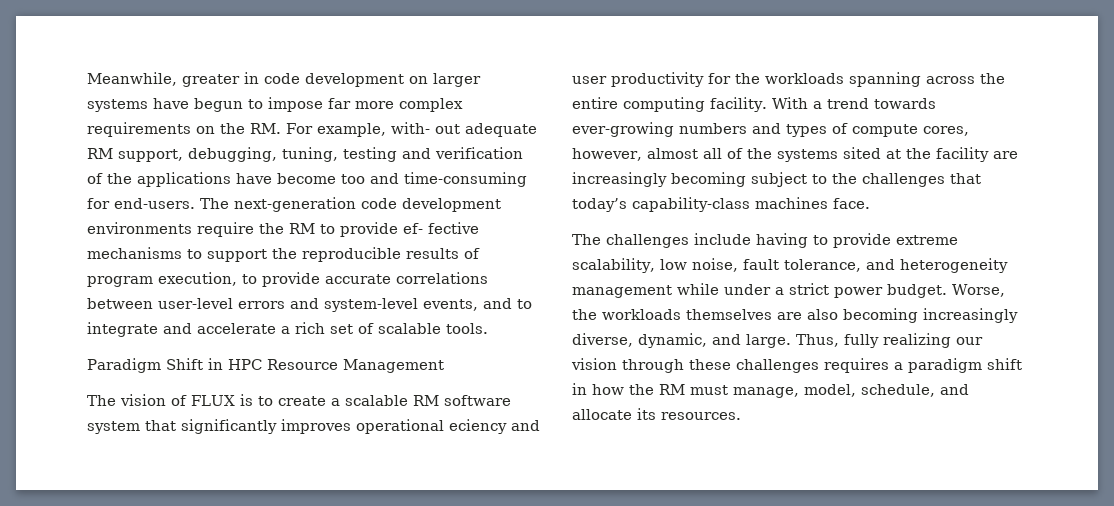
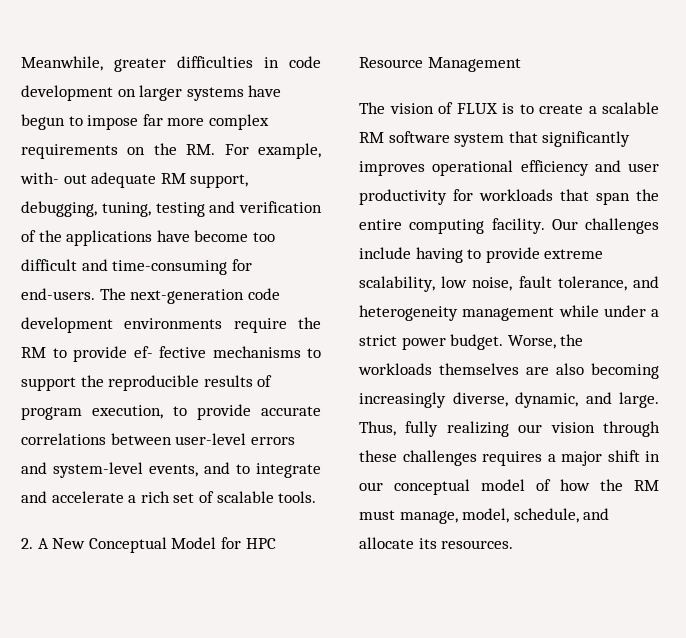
- Meanwhile, greater in code development on larger systems have begun to impose far more complex requirements on the RM. For example, with- out adequate RM support, debugging, tuning, testing and verification of the applications have become too and time-consuming for end-users.
+ Meanwhile, greater difficulties in code development on larger systems have begun to impose far more complex requirements on the RM. For example, with- out adequate RM support, debugging, tuning, testing and verification of the applications have become too difficult and time-consuming for end-users.
- Paradigm Shift in HPC Resource Management
+ 2. A New Conceptual Model for HPC Resource Management
- The vision of FLUX is to create a scalable RM software system that significantly improves operational eciency and user productivity for the workloads spanning across the entire computing facility. With a trend towards ever-growing numbers and types of compute cores, however, almost all of the systems sited at the facility are increasingly becoming subject to the challenges that today’s capability-class machines face.
- The challenges include having to provide extreme scalability, low noise, fault tolerance, and heterogeneity management while under a strict power budget.
+ The vision of FLUX is to create a scalable RM software system that significantly improves operational efficiency and user productivity for workloads that span the entire computing facility. Our challenges include having to provide extreme scalability, low noise, fault tolerance, and heterogeneity management while under a strict power budget.
- Thus, fully realizing our vision through these challenges requires a paradigm shift in how the RM must manage, model, schedule, and allocate its resources.
+ Thus, fully realizing our vision through these challenges requires a major shift in our conceptual model of how the RM must manage, model, schedule, and allocate its resources.

